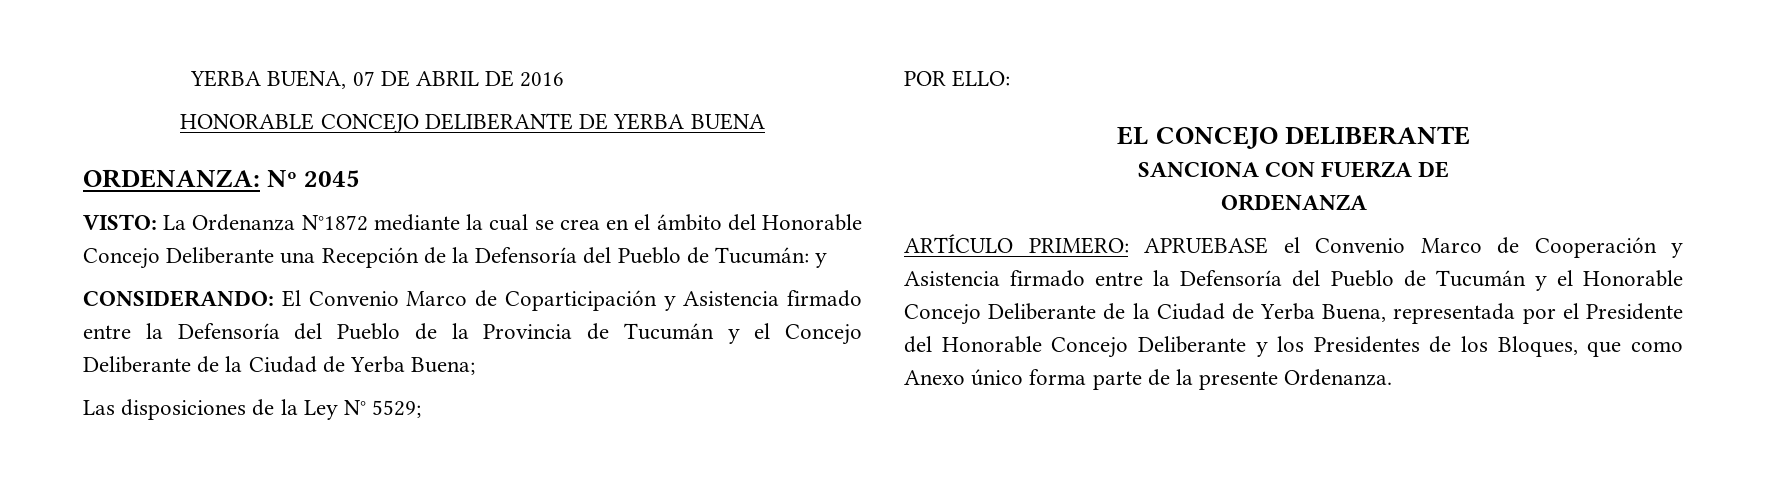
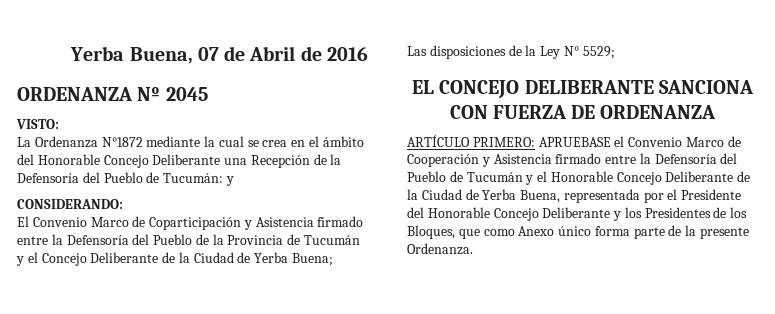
- YERBA BUENA, 07 DE ABRIL DE 2016
- HONORABLE CONCEJO DELIBERANTE DE YERBA BUENA
- ORDENANZA: Nº 2045
+ Yerba Buena, 07 de Abril de 2016
+ ORDENANZA Nº 2045
- VISTO: La Ordenanza N°1872 mediante la cual se crea en el ámbito del Honorable Concejo Deliberante una Recepción de la Defensoría del Pueblo de Tucumán: y
+ VISTO:
+ La Ordenanza N°1872 mediante la cual se crea en el ámbito del Honorable Concejo Deliberante una Recepción de la Defensoría del Pueblo de Tucumán: y
- CONSIDERANDO: El Convenio Marco de Coparticipación y Asistencia firmado entre la Defensoría del Pueblo de la Provincia de Tucumán y el Concejo Deliberante de la Ciudad de Yerba Buena;
+ CONSIDERANDO:
+ El Convenio Marco de Coparticipación y Asistencia firmado entre la Defensoría del Pueblo de la Provincia de Tucumán y el Concejo Deliberante de la Ciudad de Yerba Buena;
- POR ELLO:
- EL CONCEJO DELIBERANTE
- SANCIONA CON FUERZA DE
- ORDENANZA
+ EL CONCEJO DELIBERANTE SANCIONA CON FUERZA DE ORDENANZA

